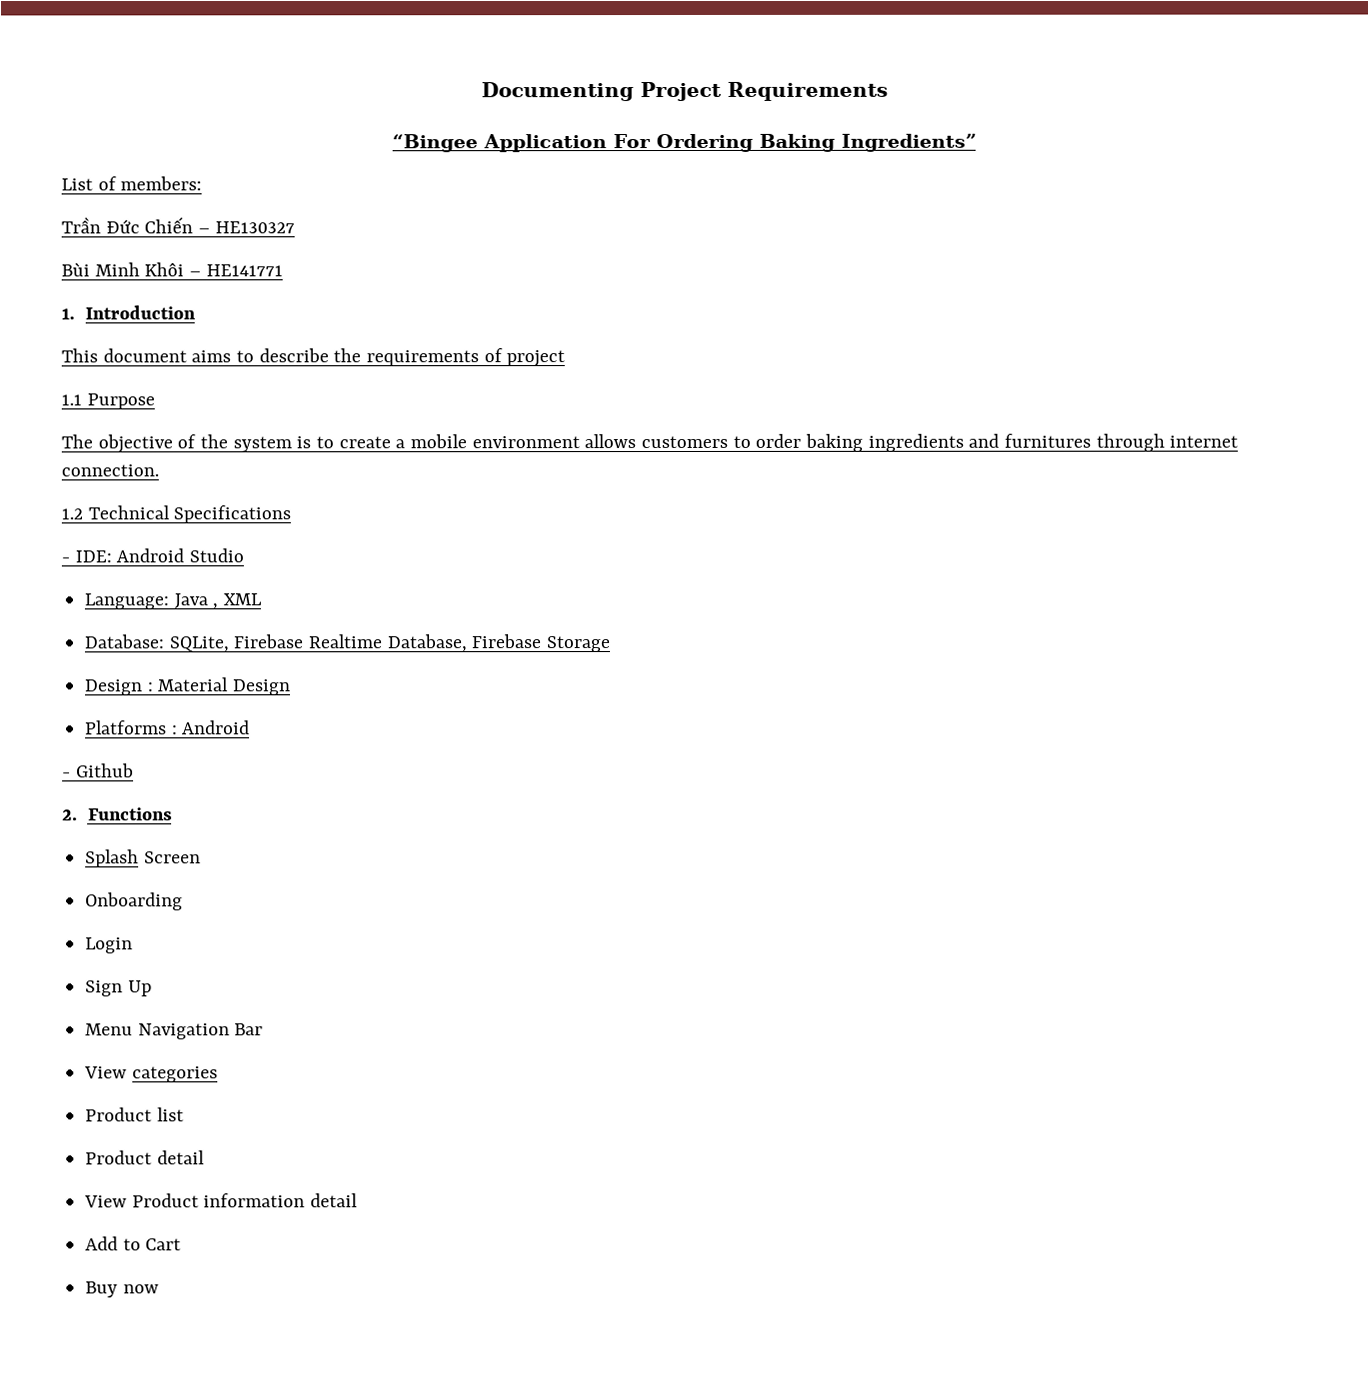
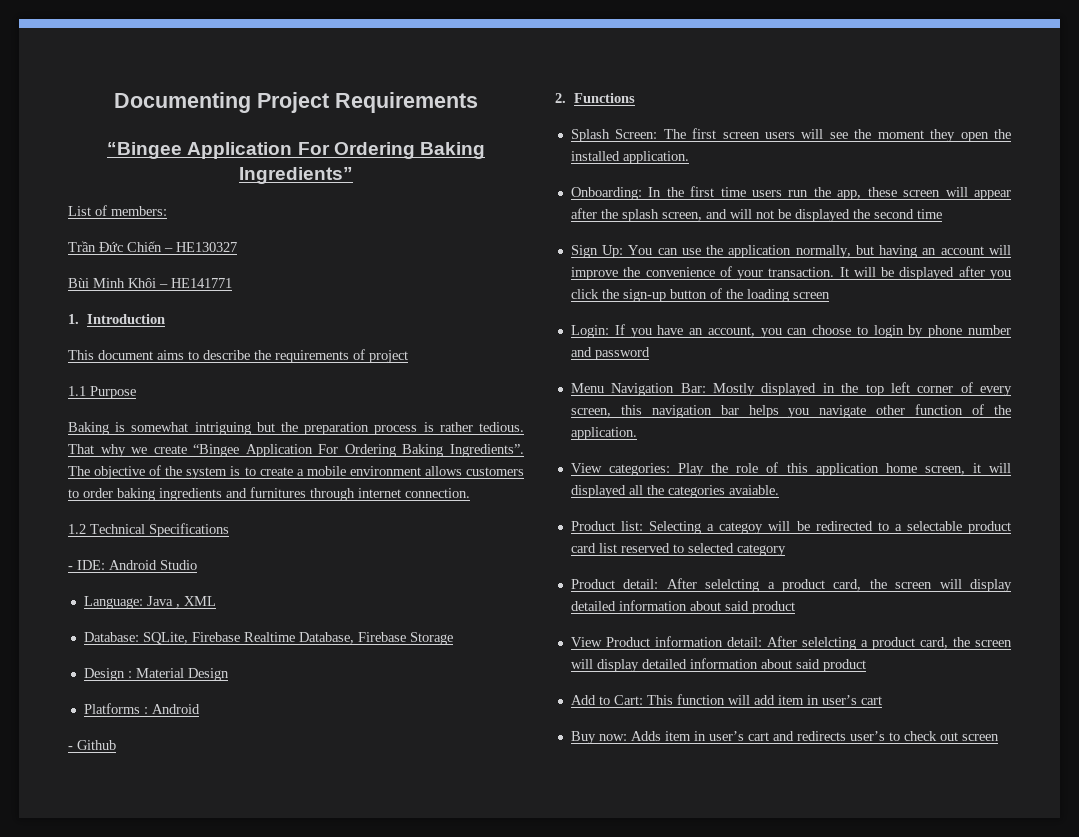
+ Baking is somewhat intriguing but the preparation process is rather tedious. That why we create “Bingee Application For Ordering Baking Ingredients”.
- Splash Screen
- Onboarding
- Login
- Sign Up
- Menu Navigation Bar
- View categories
- Product list
- Product detail
- View Product information detail
- Add to Cart
- Buy now
+ Splash Screen: The first screen users will see the moment they open the installed application.
+ Onboarding: In the first time users run the app, these screen will appear after the splash screen, and will not be displayed the second time
+ Sign Up: You can use the application normally, but having an account will improve the convenience of your transaction. It will be displayed after you click the sign-up button of the loading screen
+ Login: If you have an account, you can choose to login by phone number and password
+ Menu Navigation Bar: Mostly displayed in the top left corner of every screen, this navigation bar helps you navigate other function of the application.
+ View categories: Play the role of this application home screen, it will displayed all the categories avaiable.
+ Product list: Selecting a categoy will be redirected to a selectable product card list reserved to selected category
+ Product detail: After selelcting a product card, the screen will display detailed information about said product
+ View Product information detail: After selelcting a product card, the screen will display detailed information about said product
+ Add to Cart: This function will add item in user’s cart
+ Buy now: Adds item in user’s cart and redirects user’s to check out screen

